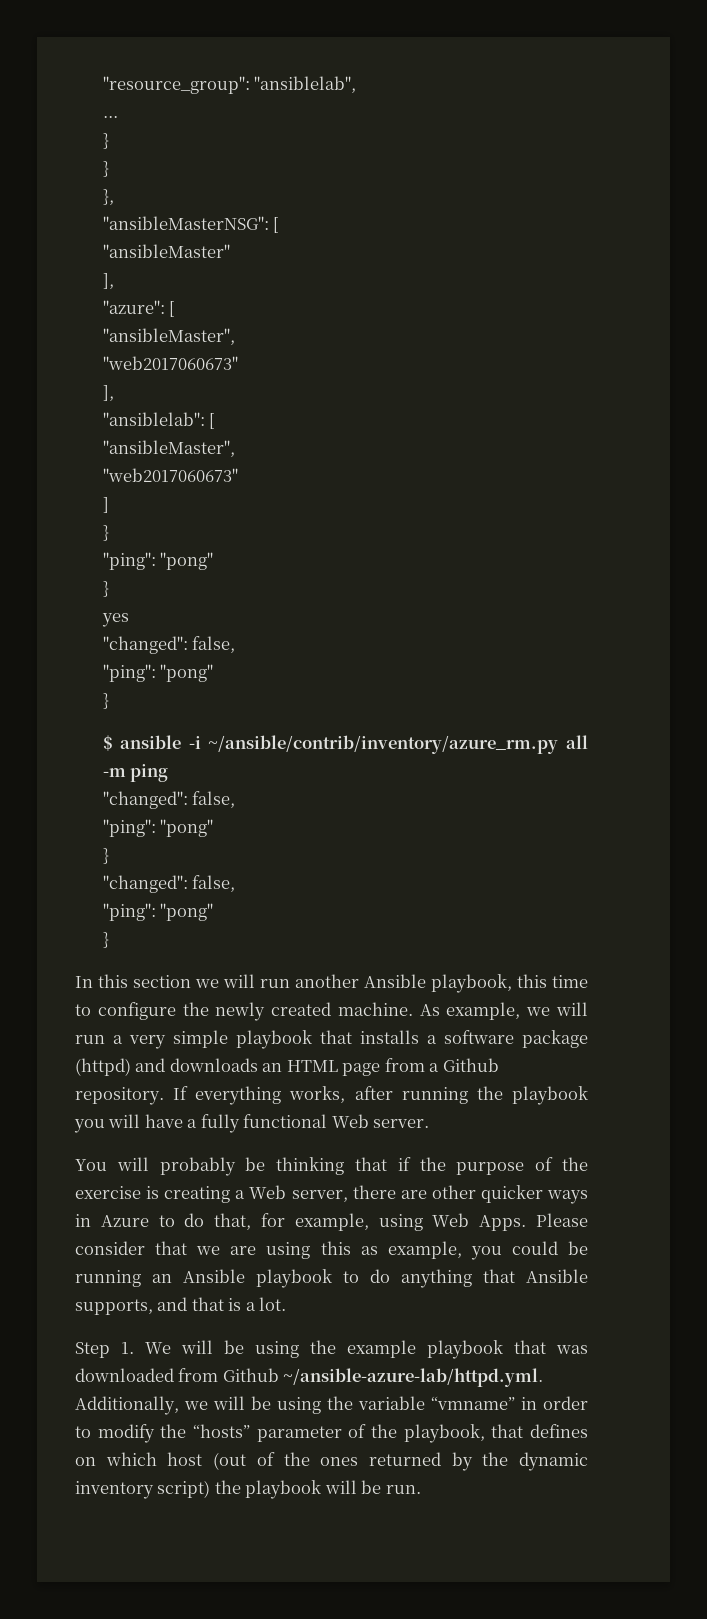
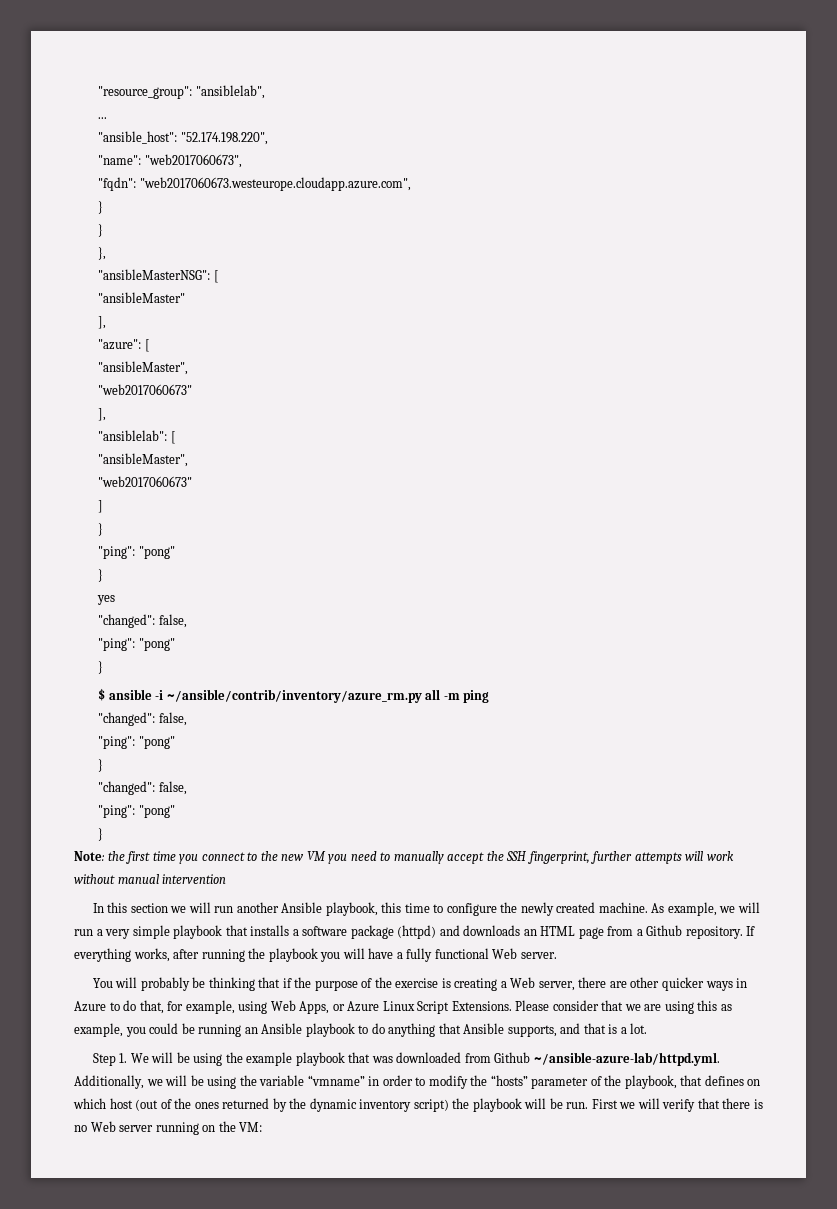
+ "ansible_host": "52.174.198.220",
+ "name": "web2017060673",
+ "fqdn": "web2017060673.westeurope.cloudapp.azure.com",
+ Note: the first time you connect to the new VM you need to manually accept the SSH fingerprint, further attempts will work without manual intervention
- You will probably be thinking that if the purpose of the exercise is creating a Web server, there are other quicker ways in Azure to do that, for example, using Web Apps.
+ You will probably be thinking that if the purpose of the exercise is creating a Web server, there are other quicker ways in Azure to do that, for example, using Web Apps, or Azure Linux Script Extensions.
+ First we will verify that there is no Web server running on the VM:

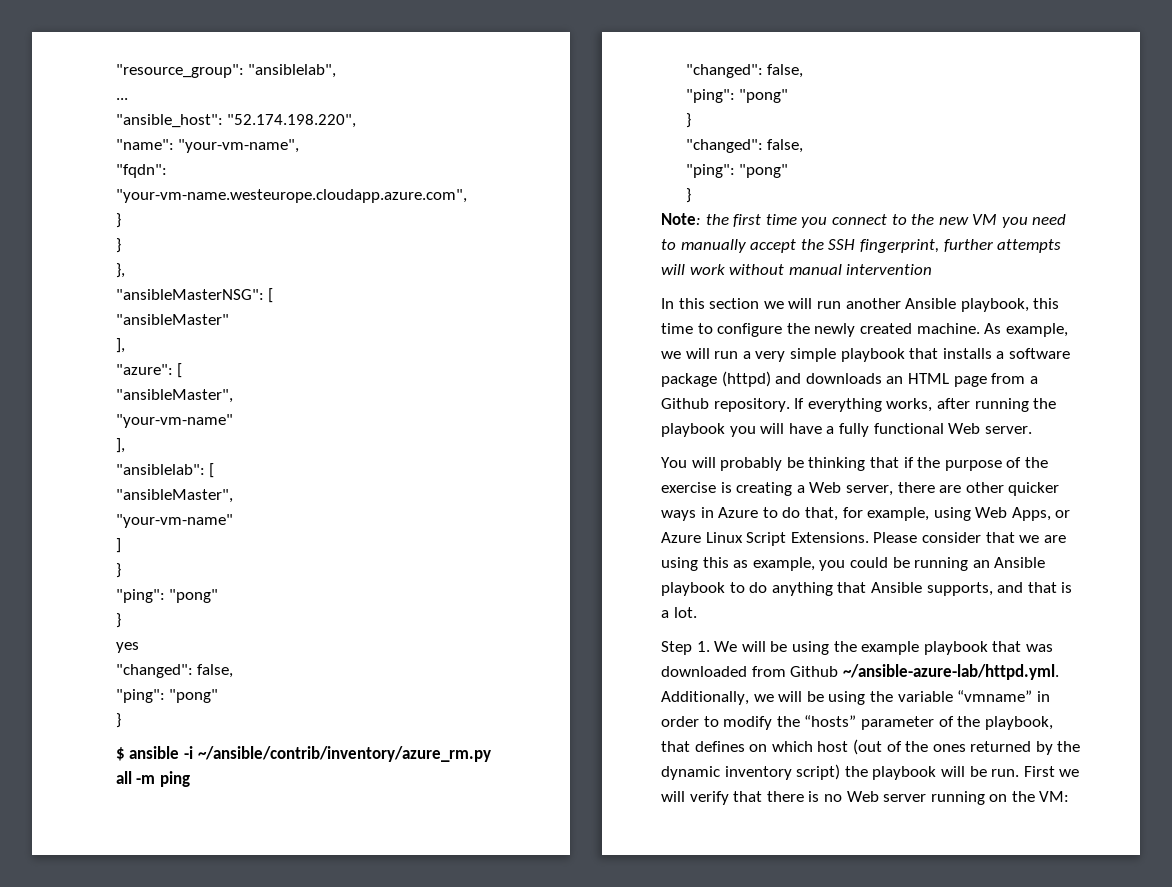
- "name": "web2017060673",
+ "name": "your-vm-name",
- "fqdn": "web2017060673.westeurope.cloudapp.azure.com",
+ "fqdn": "your-vm-name.westeurope.cloudapp.azure.com",
  "azure": [
  "ansibleMaster",
- "web2017060673"
+ "your-vm-name"
  "ansiblelab": [
  "ansibleMaster",
- "web2017060673"
+ "your-vm-name"

